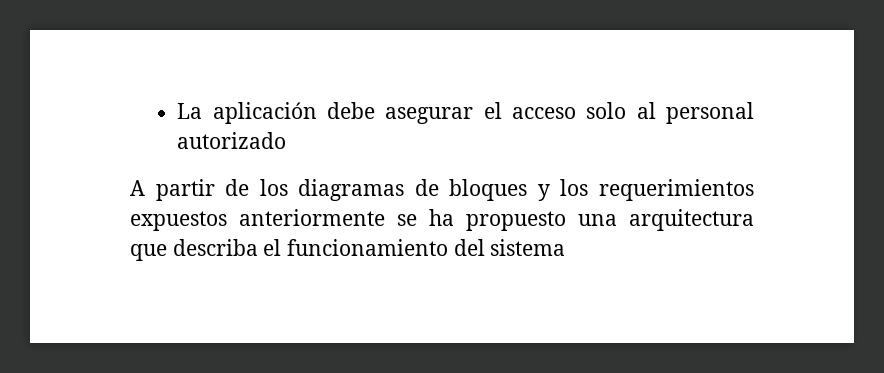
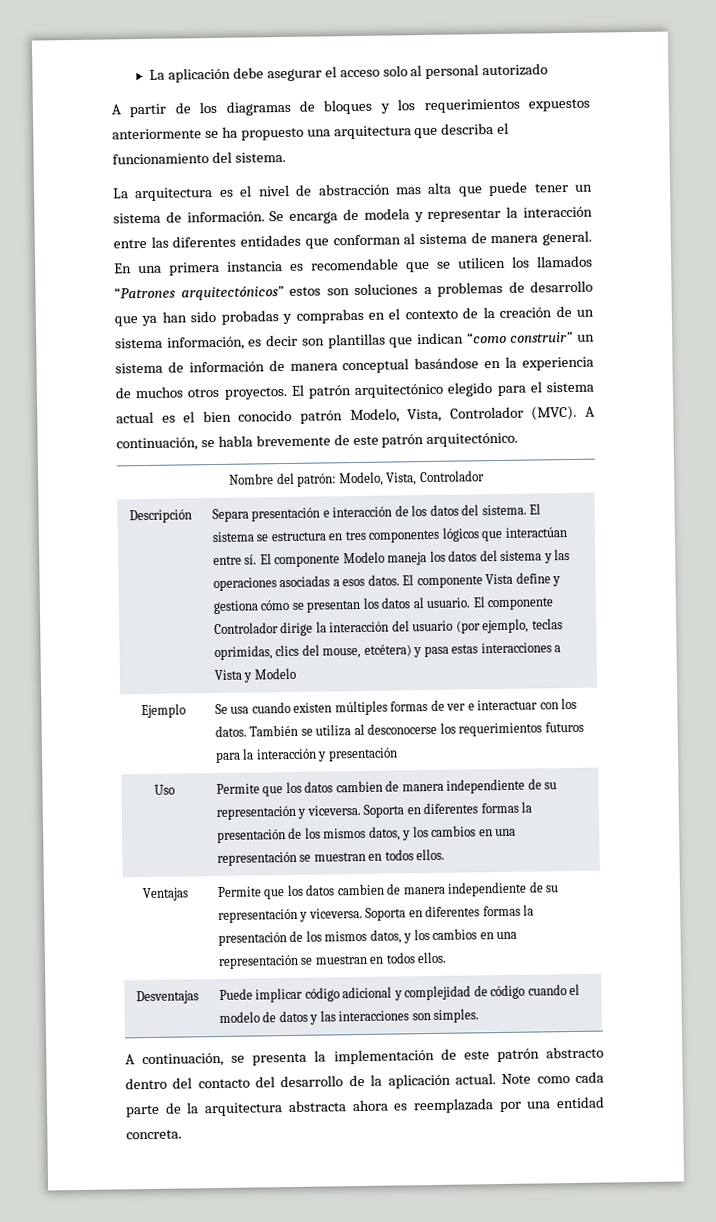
- A partir de los diagramas de bloques y los requerimientos expuestos anteriormente se ha propuesto una arquitectura que describa el funcionamiento del sistema
+ A partir de los diagramas de bloques y los requerimientos expuestos anteriormente se ha propuesto una arquitectura que describa el funcionamiento del sistema.
+ La arquitectura es el nivel de abstracción mas alta que puede tener un sistema de información. Se encarga de modela y representar la interacción entre las diferentes entidades que conforman al sistema de manera general. En una primera instancia es recomendable que se utilicen los llamados “Patrones arquitectónicos” estos son soluciones a problemas de desarrollo que ya han sido probadas y comprabas en el contexto de la creación de un sistema información, es decir son plantillas que indican “como construir” un sistema de información de manera conceptual basándose en la experiencia de muchos otros proyectos. El patrón arquitectónico elegido para el sistema actual es el bien conocido patrón Modelo, Vista, Controlador (MVC). A continuación, se habla brevemente de este patrón arquitectónico.
+ Nombre del patrón: Modelo, Vista, Controlador
+ Descripción | Separa presentación e interacción de los datos del sistema. El sistema se estructura en tres componentes lógicos que interactúan entre sí. El componente Modelo maneja los datos del sistema y las operaciones asociadas a esos datos. El componente Vista define y gestiona cómo se presentan los datos al usuario. El componente Controlador dirige la interacción del usuario (por ejemplo, teclas oprimidas, clics del mouse, etcétera) y pasa estas interacciones a Vista y Modelo
+ Ejemplo | Se usa cuando existen múltiples formas de ver e interactuar con los datos. También se utiliza al desconocerse los requerimientos futuros para la interacción y presentación
+ Uso | Permite que los datos cambien de manera independiente de su representación y viceversa. Soporta en diferentes formas la presentación de los mismos datos, y los cambios en una representación se muestran en todos ellos.
+ Ventajas | Permite que los datos cambien de manera independiente de su representación y viceversa. Soporta en diferentes formas la presentación de los mismos datos, y los cambios en una representación se muestran en todos ellos.
+ Desventajas | Puede implicar código adicional y complejidad de código cuando el modelo de datos y las interacciones son simples.
+ A continuación, se presenta la implementación de este patrón abstracto dentro del contacto del desarrollo de la aplicación actual. Note como cada parte de la arquitectura abstracta ahora es reemplazada por una entidad concreta.

